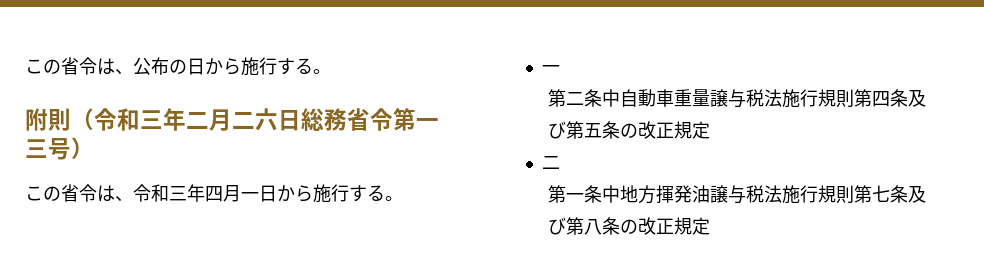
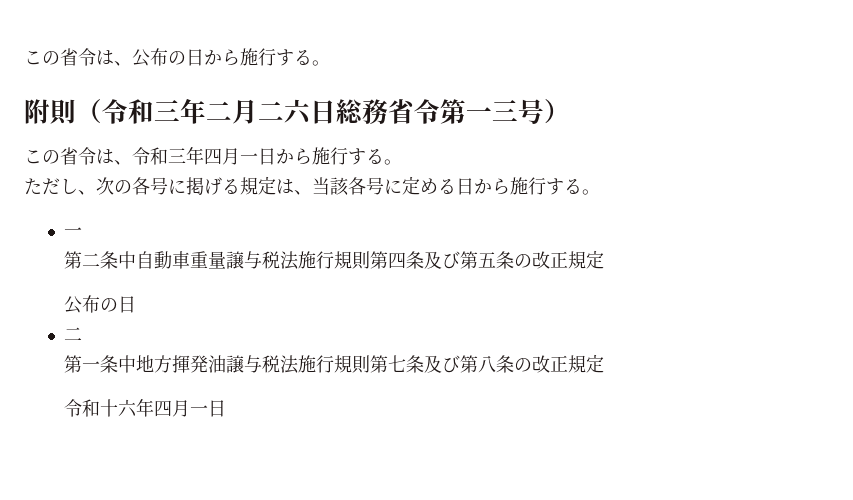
+ ただし、次の各号に掲げる規定は、当該各号に定める日から施行する。
  第二条中自動車重量譲与税法施行規則第四条及び第五条の改正規定
+ 公布の日
+ 令和十六年四月一日

